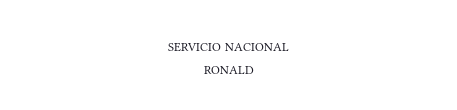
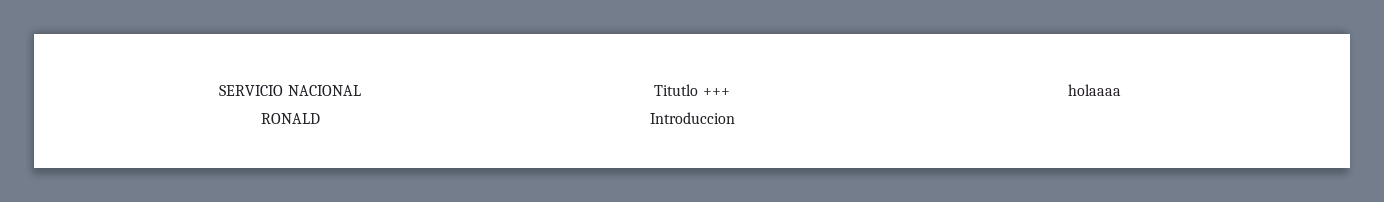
+ Titutlo +++
+ Introduccion
+ holaaaa

